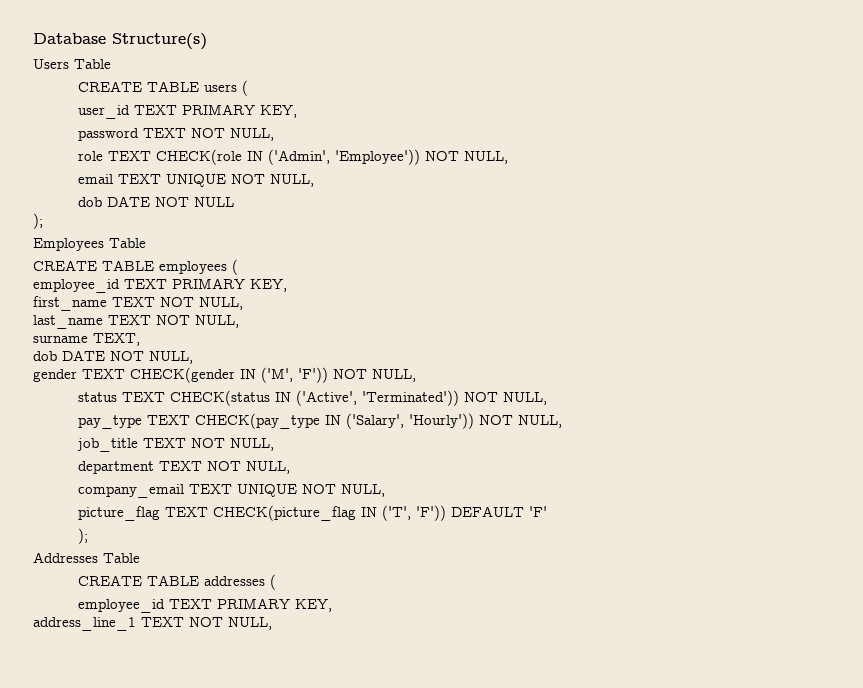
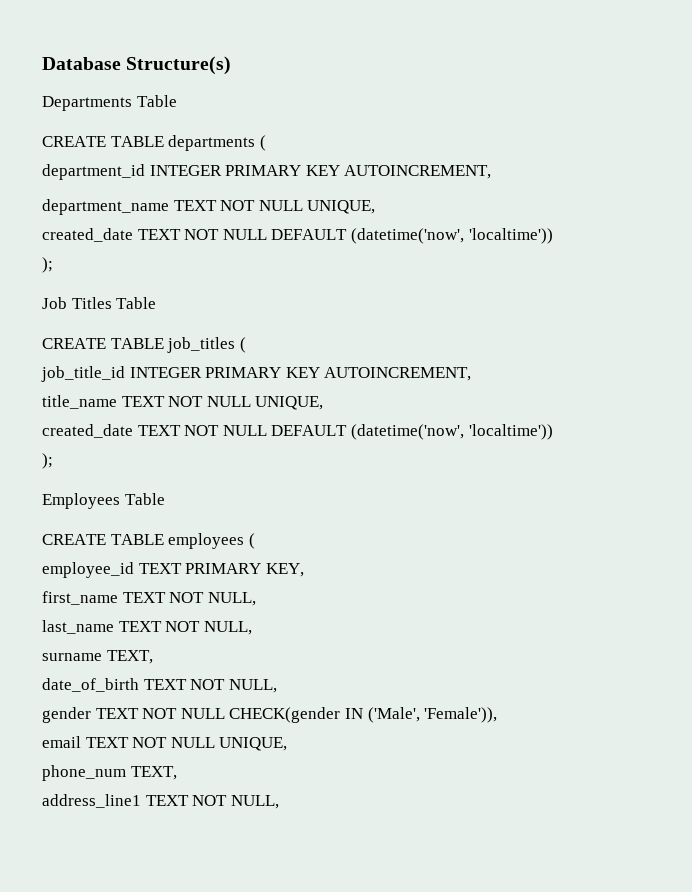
- Users Table
- CREATE TABLE users (
- user_id TEXT PRIMARY KEY,
- password TEXT NOT NULL,
- role TEXT CHECK(role IN ('Admin', 'Employee')) NOT NULL,
- email TEXT UNIQUE NOT NULL,
- dob DATE NOT NULL
+ Departments Table
+ CREATE TABLE departments (
+ department_id INTEGER PRIMARY KEY AUTOINCREMENT,
+ department_name TEXT NOT NULL UNIQUE,
+ created_date TEXT NOT NULL DEFAULT (datetime('now', 'localtime'))
+ );
+ Job Titles Table
+ CREATE TABLE job_titles (
+ job_title_id INTEGER PRIMARY KEY AUTOINCREMENT,
+ title_name TEXT NOT NULL UNIQUE,
+ created_date TEXT NOT NULL DEFAULT (datetime('now', 'localtime'))
- dob DATE NOT NULL,
+ date_of_birth TEXT NOT NULL,
- gender TEXT CHECK(gender IN ('M', 'F')) NOT NULL,
- status TEXT CHECK(status IN ('Active', 'Terminated')) NOT NULL,
- pay_type TEXT CHECK(pay_type IN ('Salary', 'Hourly')) NOT NULL,
- job_title TEXT NOT NULL,
- department TEXT NOT NULL,
- company_email TEXT UNIQUE NOT NULL,
- picture_flag TEXT CHECK(picture_flag IN ('T', 'F')) DEFAULT 'F'
- );
- Addresses Table
- CREATE TABLE addresses (
- employee_id TEXT PRIMARY KEY,
- address_line_1 TEXT NOT NULL,
+ gender TEXT NOT NULL CHECK(gender IN ('Male', 'Female')),
+ email TEXT NOT NULL UNIQUE,
+ phone_num TEXT,
+ address_line1 TEXT NOT NULL,

